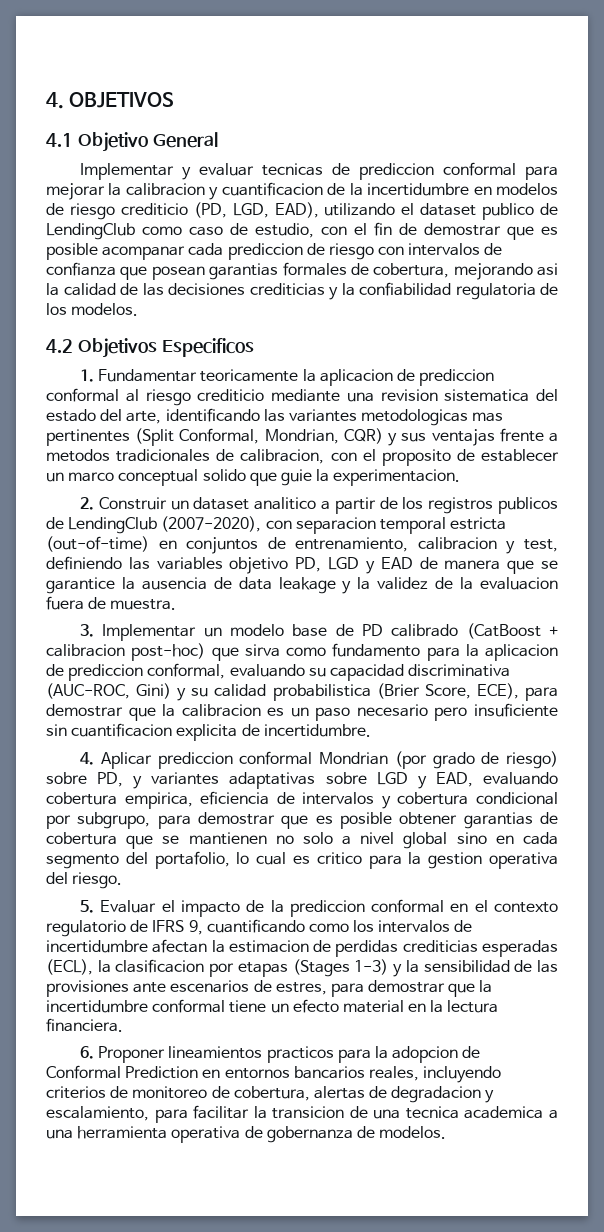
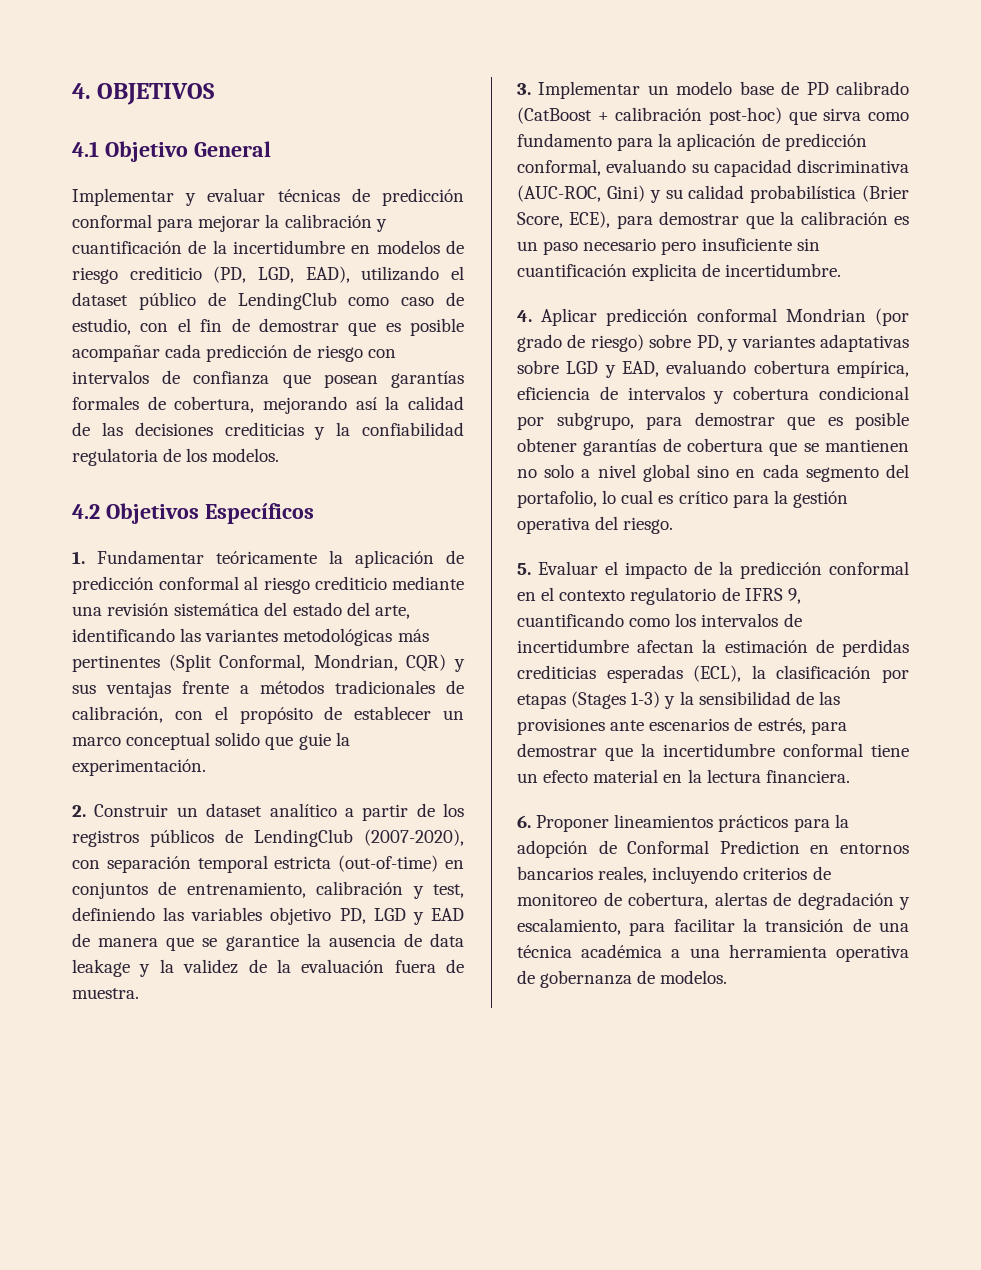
- Implementar y evaluar tecnicas de prediccion conformal para mejorar la calibracion y cuantificacion de la incertidumbre en modelos de riesgo crediticio (PD, LGD, EAD), utilizando el dataset publico de LendingClub como caso de estudio, con el fin de demostrar que es posible acompanar cada prediccion de riesgo con intervalos de confianza que posean garantias formales de cobertura, mejorando asi la calidad de las decisiones crediticias y la confiabilidad regulatoria de los modelos.
+ Implementar y evaluar técnicas de predicción conformal para mejorar la calibración y cuantificación de la incertidumbre en modelos de riesgo crediticio (PD, LGD, EAD), utilizando el dataset público de LendingClub como caso de estudio, con el fin de demostrar que es posible acompañar cada predicción de riesgo con intervalos de confianza que posean garantías formales de cobertura, mejorando así la calidad de las decisiones crediticias y la confiabilidad regulatoria de los modelos.
- 4.2 Objetivos Especificos
+ 4.2 Objetivos Específicos
- 1. Fundamentar teoricamente la aplicacion de prediccion conformal al riesgo crediticio mediante una revision sistematica del estado del arte, identificando las variantes metodologicas mas pertinentes (Split Conformal, Mondrian, CQR) y sus ventajas frente a metodos tradicionales de calibracion, con el proposito de establecer un marco conceptual solido que guie la experimentacion.
+ 1. Fundamentar teóricamente la aplicación de predicción conformal al riesgo crediticio mediante una revisión sistemática del estado del arte, identificando las variantes metodológicas más pertinentes (Split Conformal, Mondrian, CQR) y sus ventajas frente a métodos tradicionales de calibración, con el propósito de establecer un marco conceptual solido que guie la experimentación.
- 2. Construir un dataset analitico a partir de los registros publicos de LendingClub (2007-2020), con separacion temporal estricta (out-of-time) en conjuntos de entrenamiento, calibracion y test, definiendo las variables objetivo PD, LGD y EAD de manera que se garantice la ausencia de data leakage y la validez de la evaluacion fuera de muestra.
+ 2. Construir un dataset analítico a partir de los registros públicos de LendingClub (2007-2020), con separación temporal estricta (out-of-time) en conjuntos de entrenamiento, calibración y test, definiendo las variables objetivo PD, LGD y EAD de manera que se garantice la ausencia de data leakage y la validez de la evaluación fuera de muestra.
- 3. Implementar un modelo base de PD calibrado (CatBoost + calibracion post-hoc) que sirva como fundamento para la aplicacion de prediccion conformal, evaluando su capacidad discriminativa (AUC-ROC, Gini) y su calidad probabilistica (Brier Score, ECE), para demostrar que la calibracion es un paso necesario pero insuficiente sin cuantificacion explicita de incertidumbre.
+ 3. Implementar un modelo base de PD calibrado (CatBoost + calibración post-hoc) que sirva como fundamento para la aplicación de predicción conformal, evaluando su capacidad discriminativa (AUC-ROC, Gini) y su calidad probabilística (Brier Score, ECE), para demostrar que la calibración es un paso necesario pero insuficiente sin cuantificación explicita de incertidumbre.
- 4. Aplicar prediccion conformal Mondrian (por grado de riesgo) sobre PD, y variantes adaptativas sobre LGD y EAD, evaluando cobertura empirica, eficiencia de intervalos y cobertura condicional por subgrupo, para demostrar que es posible obtener garantias de cobertura que se mantienen no solo a nivel global sino en cada segmento del portafolio, lo cual es critico para la gestion operativa del riesgo.
+ 4. Aplicar predicción conformal Mondrian (por grado de riesgo) sobre PD, y variantes adaptativas sobre LGD y EAD, evaluando cobertura empírica, eficiencia de intervalos y cobertura condicional por subgrupo, para demostrar que es posible obtener garantías de cobertura que se mantienen no solo a nivel global sino en cada segmento del portafolio, lo cual es crítico para la gestión operativa del riesgo.
- 5. Evaluar el impacto de la prediccion conformal en el contexto regulatorio de IFRS 9, cuantificando como los intervalos de incertidumbre afectan la estimacion de perdidas crediticias esperadas (ECL), la clasificacion por etapas (Stages 1-3) y la sensibilidad de las provisiones ante escenarios de estres, para demostrar que la incertidumbre conformal tiene un efecto material en la lectura financiera.
+ 5. Evaluar el impacto de la predicción conformal en el contexto regulatorio de IFRS 9, cuantificando como los intervalos de incertidumbre afectan la estimación de perdidas crediticias esperadas (ECL), la clasificación por etapas (Stages 1-3) y la sensibilidad de las provisiones ante escenarios de estrés, para demostrar que la incertidumbre conformal tiene un efecto material en la lectura financiera.
- 6. Proponer lineamientos practicos para la adopcion de Conformal Prediction en entornos bancarios reales, incluyendo criterios de monitoreo de cobertura, alertas de degradacion y escalamiento, para facilitar la transicion de una tecnica academica a una herramienta operativa de gobernanza de modelos.
+ 6. Proponer lineamientos prácticos para la adopción de Conformal Prediction en entornos bancarios reales, incluyendo criterios de monitoreo de cobertura, alertas de degradación y escalamiento, para facilitar la transición de una técnica académica a una herramienta operativa de gobernanza de modelos.

